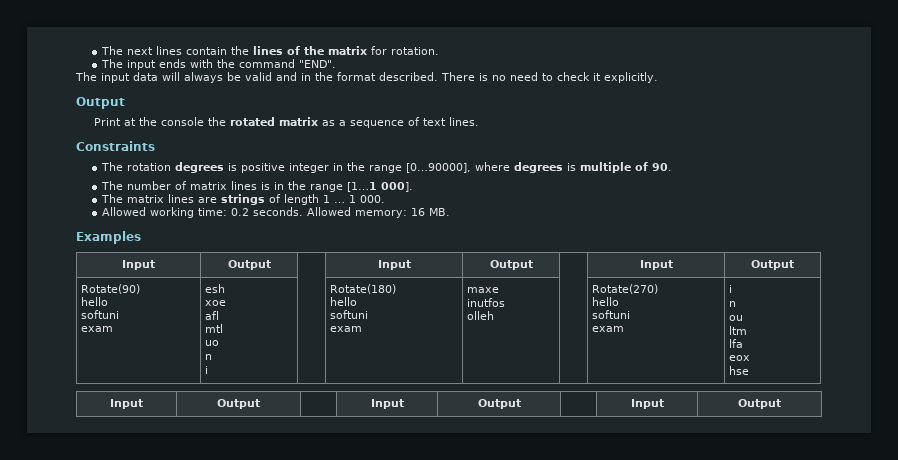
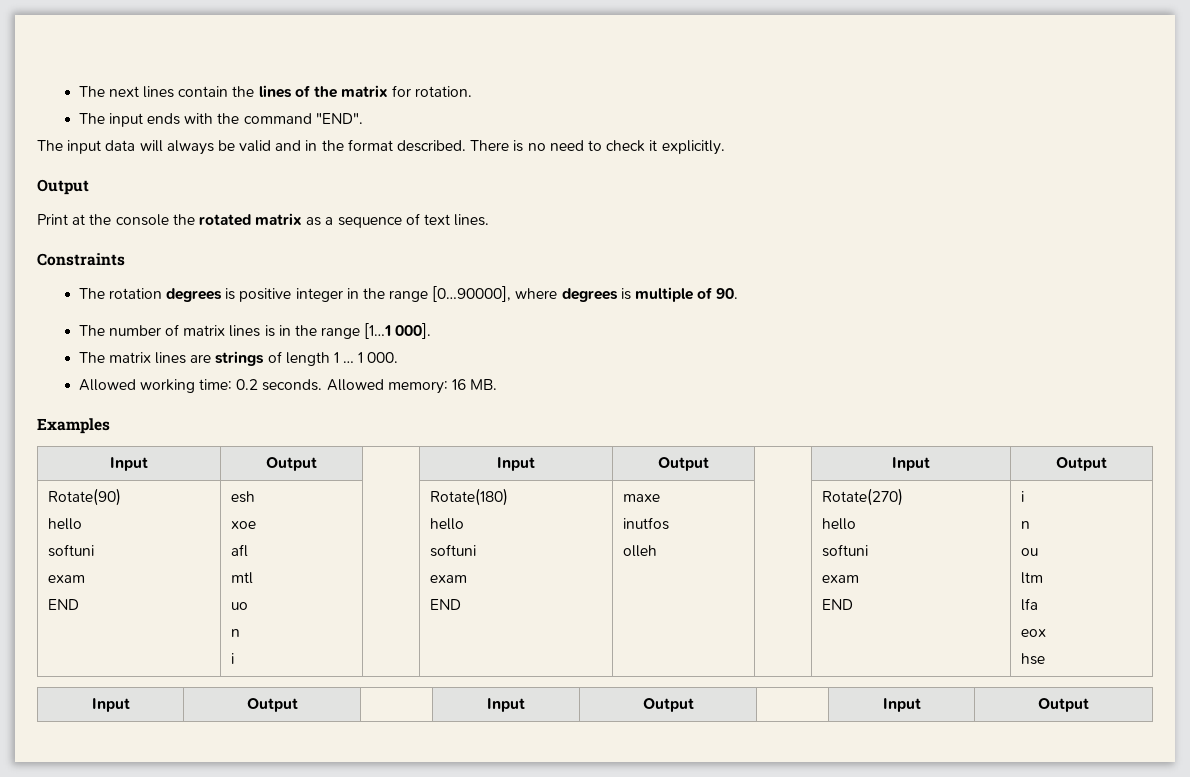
  Rotate(90)
  hello
  softuni
- exam | esh
+ exam
+ END | esh
  xoe
  afl
  mtl
  uo
  n
  i | | Rotate(180)
  hello
  softuni
- exam | maxe
+ exam
+ END | maxe
  inutfos
  olleh | | Rotate(270)
  hello
  softuni
- exam | i
+ exam
+ END | i

